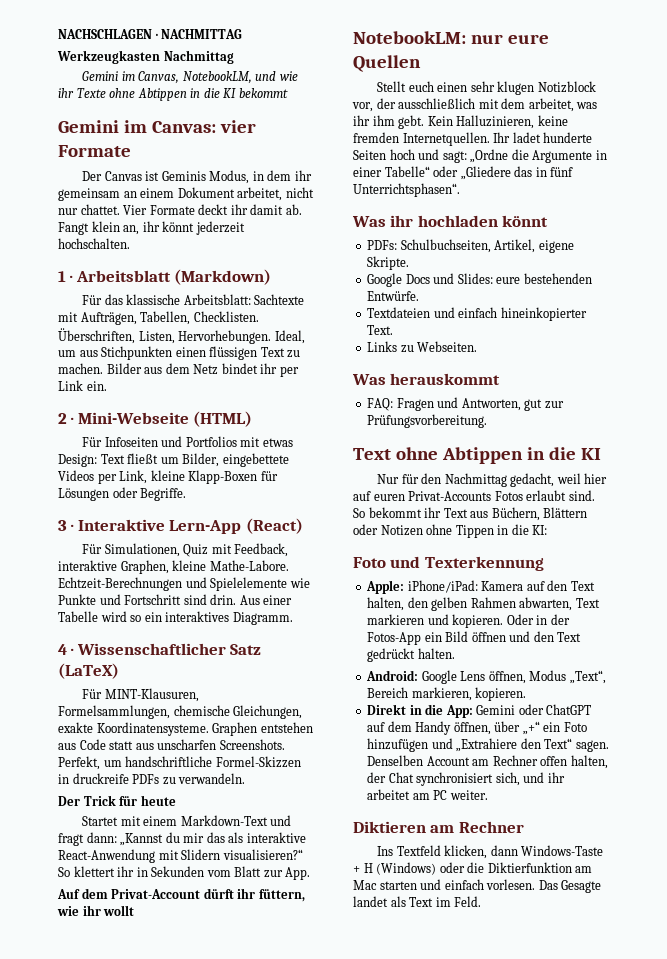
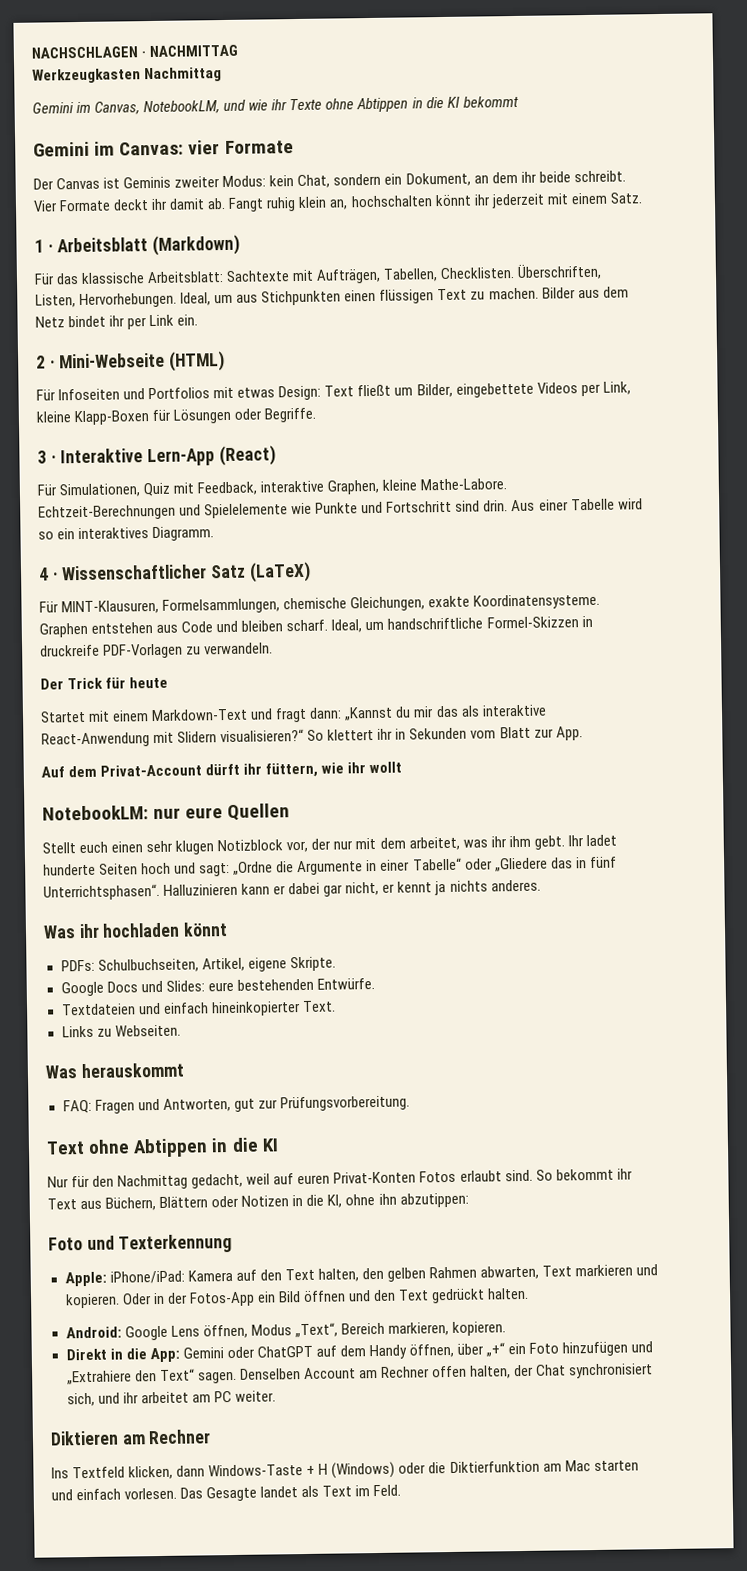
- Der Canvas ist Geminis Modus, in dem ihr gemeinsam an einem Dokument arbeitet, nicht nur chattet.
+ Der Canvas ist Geminis zweiter Modus: kein Chat, sondern ein Dokument, an dem ihr beide schreibt.
- Fangt klein an, ihr könnt jederzeit hochschalten.
+ Fangt ruhig klein an, hochschalten könnt ihr jederzeit mit einem Satz.
- Graphen entstehen aus Code statt aus unscharfen Screenshots. Perfekt, um handschriftliche Formel-Skizzen in druckreife PDFs zu verwandeln.
+ Graphen entstehen aus Code und bleiben scharf. Ideal, um handschriftliche Formel-Skizzen in druckreife PDF-Vorlagen zu verwandeln.
- Stellt euch einen sehr klugen Notizblock vor, der ausschließlich mit dem arbeitet, was ihr ihm gebt.
+ Stellt euch einen sehr klugen Notizblock vor, der nur mit dem arbeitet, was ihr ihm gebt.
- Kein Halluzinieren, keine fremden Internetquellen.
+ Halluzinieren kann er dabei gar nicht, er kennt ja nichts anderes.
- Nur für den Nachmittag gedacht, weil hier auf euren Privat-Accounts Fotos erlaubt sind.
+ Nur für den Nachmittag gedacht, weil auf euren Privat-Konten Fotos erlaubt sind.
- So bekommt ihr Text aus Büchern, Blättern oder Notizen ohne Tippen in die KI:
+ So bekommt ihr Text aus Büchern, Blättern oder Notizen in die KI, ohne ihn abzutippen:

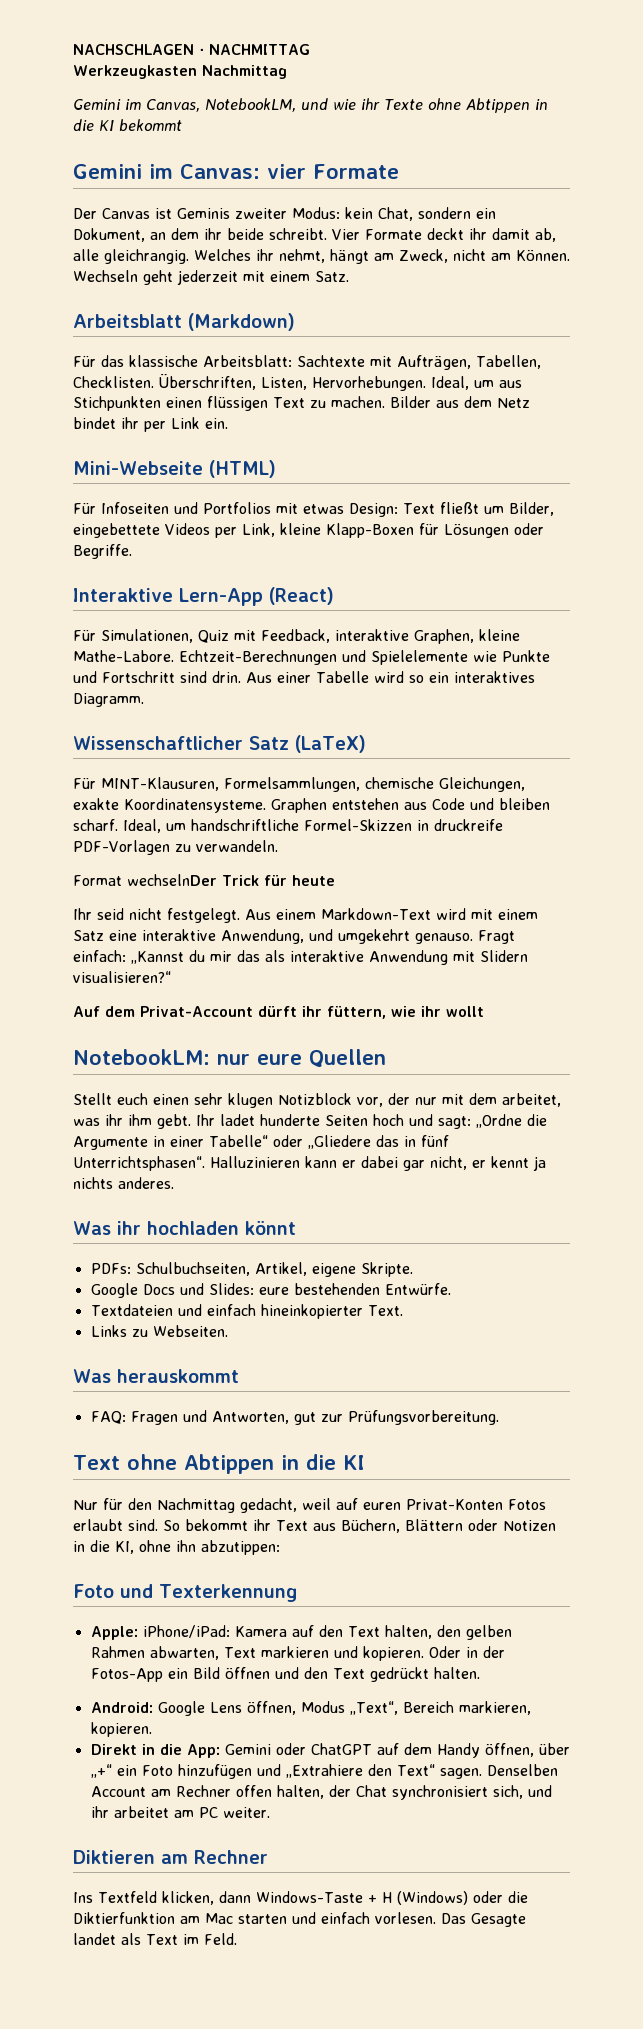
- Vier Formate deckt ihr damit ab. Fangt ruhig klein an, hochschalten könnt ihr jederzeit mit einem Satz.
+ Vier Formate deckt ihr damit ab, alle gleichrangig. Welches ihr nehmt, hängt am Zweck, nicht am Können. Wechseln geht jederzeit mit einem Satz.
- 1 · Arbeitsblatt (Markdown)
+ Arbeitsblatt (Markdown)
- 2 · Mini-Webseite (HTML)
+ Mini-Webseite (HTML)
- 3 · Interaktive Lern-App (React)
+ Interaktive Lern-App (React)
- 4 · Wissenschaftlicher Satz (LaTeX)
+ Wissenschaftlicher Satz (LaTeX)
- Der Trick für heute
+ Format wechselnDer Trick für heute
- Startet mit einem Markdown-Text und fragt dann: „Kannst du mir das als interaktive React-Anwendung mit Slidern visualisieren?“ So klettert ihr in Sekunden vom Blatt zur App.
+ Ihr seid nicht festgelegt. Aus einem Markdown-Text wird mit einem Satz eine interaktive Anwendung, und umgekehrt genauso. Fragt einfach: „Kannst du mir das als interaktive Anwendung mit Slidern visualisieren?“

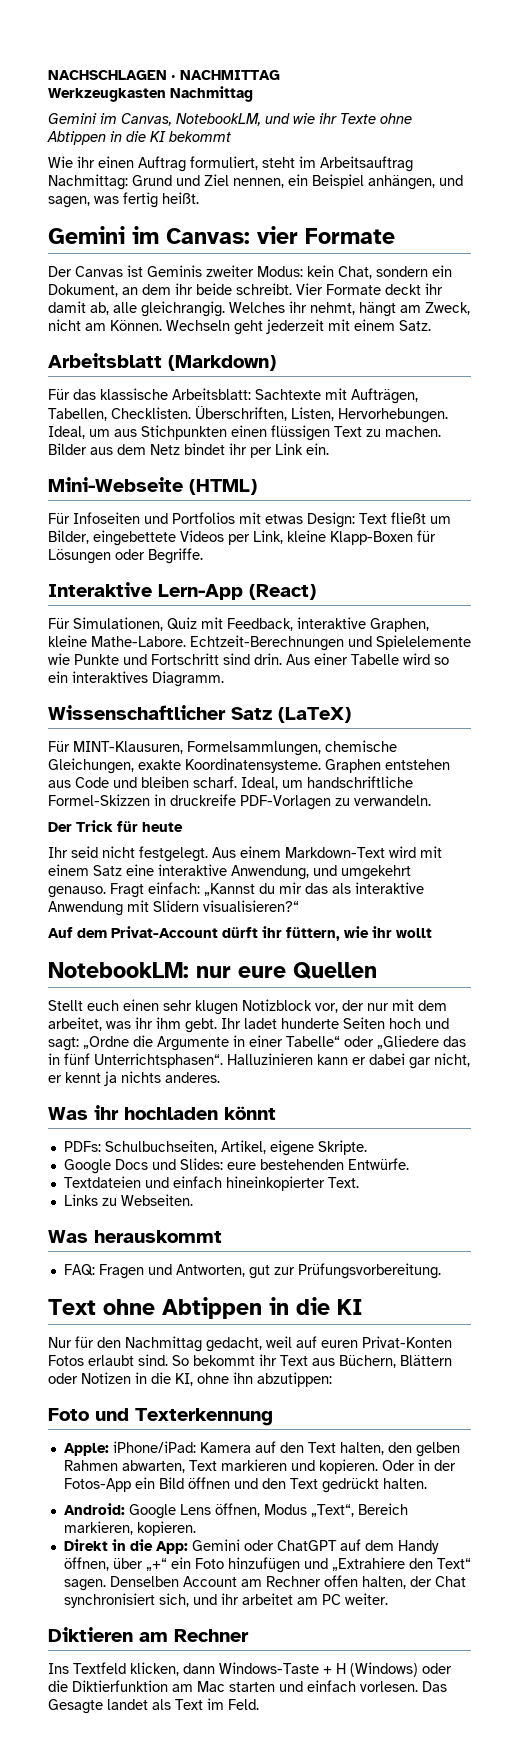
+ Wie ihr einen Auftrag formuliert, steht im Arbeitsauftrag Nachmittag: Grund und Ziel nennen, ein Beispiel anhängen, und sagen, was fertig heißt.
- Format wechselnDer Trick für heute
+ Der Trick für heute

